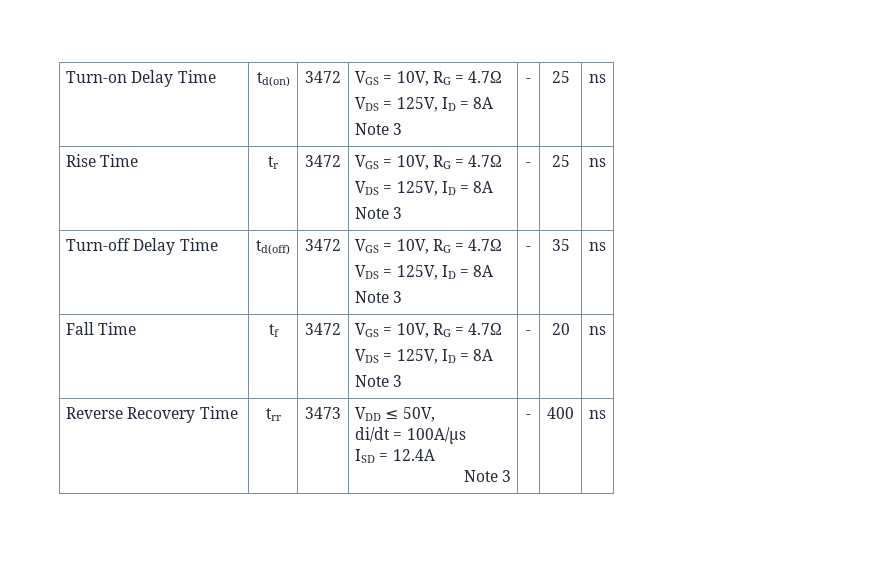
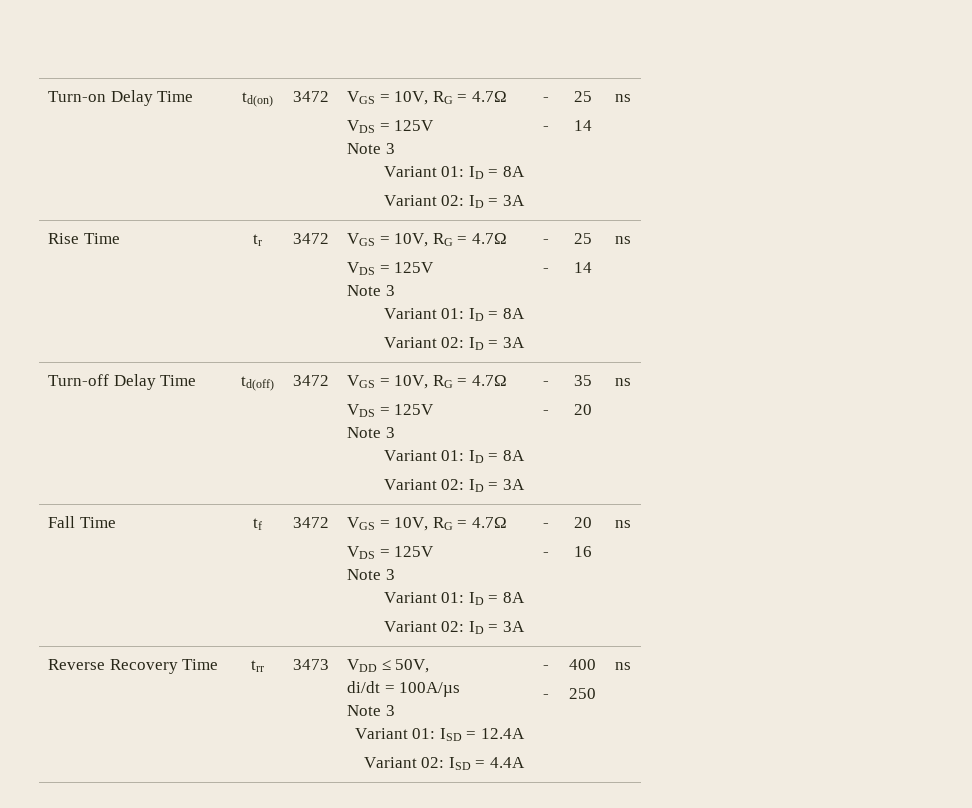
  Turn-on Delay Time | td(on) | 3472 | VGS = 10V, RG = 4.7Ω
- VDS = 125V, ID = 8A
- Note 3 | - | 25 | ns
+ VDS = 125V
+ Note 3
+ Variant 01: ID = 8A
+ Variant 02: ID = 3A | -
+ - | 25
+ 14 | ns
  Rise Time | tr | 3472 | VGS = 10V, RG = 4.7Ω
- VDS = 125V, ID = 8A
- Note 3 | - | 25 | ns
+ VDS = 125V
+ Note 3
+ Variant 01: ID = 8A
+ Variant 02: ID = 3A | -
+ - | 25
+ 14 | ns
  Turn-off Delay Time | td(off) | 3472 | VGS = 10V, RG = 4.7Ω
- VDS = 125V, ID = 8A
- Note 3 | - | 35 | ns
+ VDS = 125V
+ Note 3
+ Variant 01: ID = 8A
+ Variant 02: ID = 3A | -
+ - | 35
+ 20 | ns
  Fall Time | tf | 3472 | VGS = 10V, RG = 4.7Ω
- VDS = 125V, ID = 8A
- Note 3 | - | 20 | ns
+ VDS = 125V
+ Note 3
+ Variant 01: ID = 8A
+ Variant 02: ID = 3A | -
+ - | 20
+ 16 | ns
  Reverse Recovery Time | trr | 3473 | VDD ≤ 50V,
  di/dt = 100A/µs
- ISD = 12.4A
- Note 3 | - | 400 | ns
+ Note 3
+ Variant 01: ISD = 12.4A
+ Variant 02: ISD = 4.4A | -
+ - | 400
+ 250 | ns

